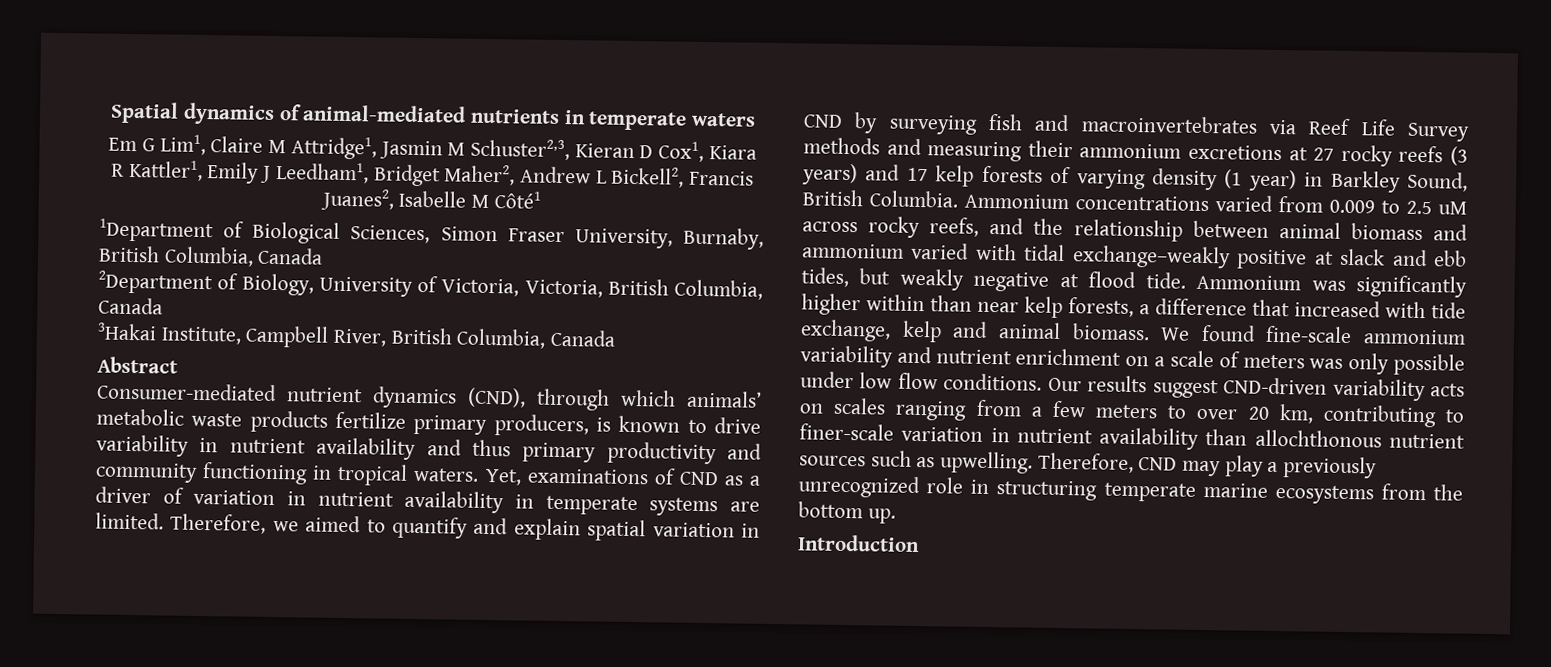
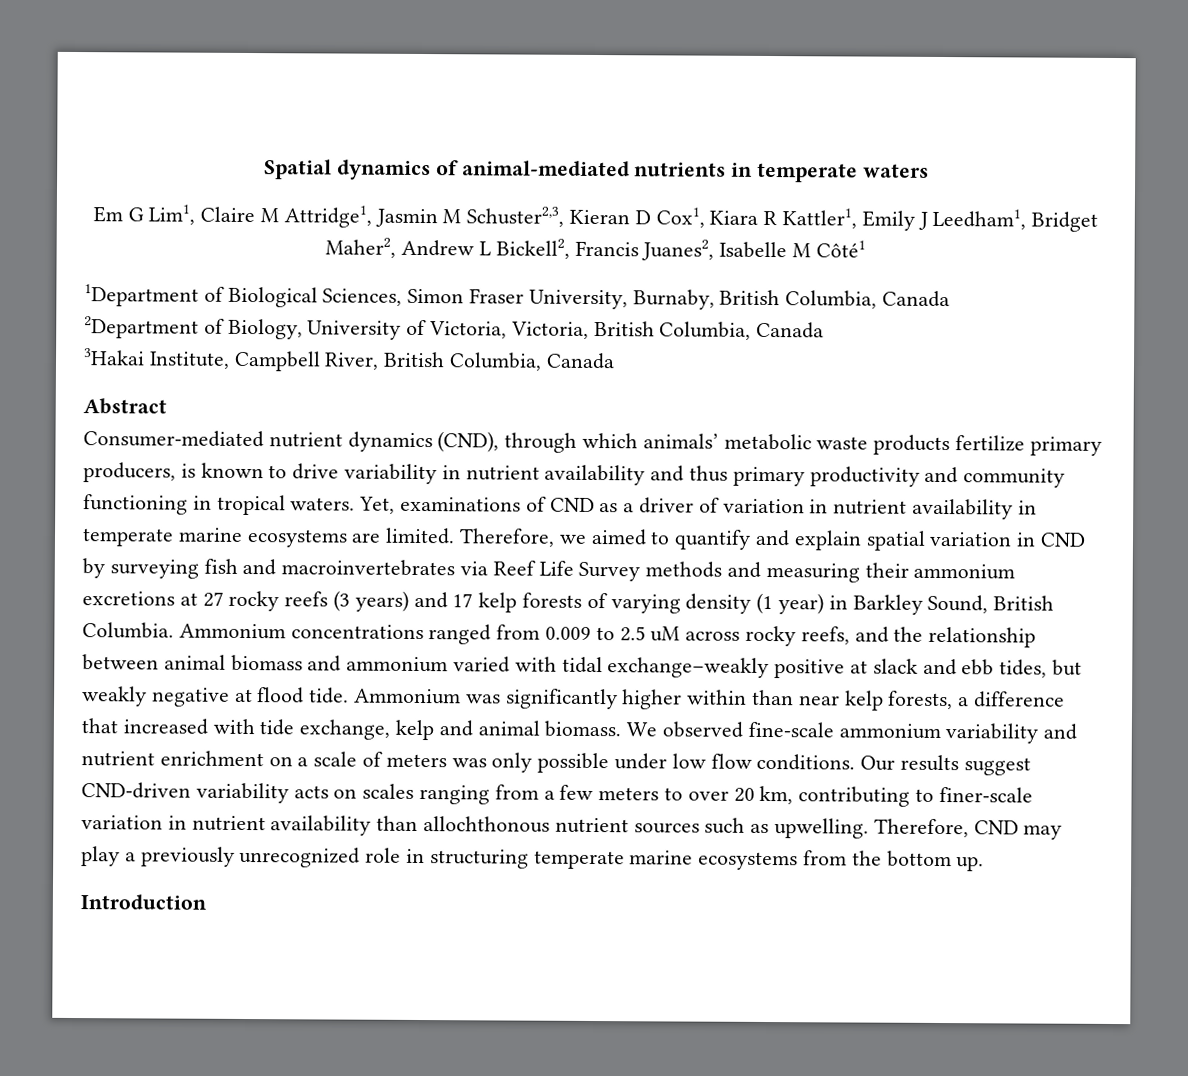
- Yet, examinations of CND as a driver of variation in nutrient availability in temperate systems are limited.
+ Yet, examinations of CND as a driver of variation in nutrient availability in temperate marine ecosystems are limited.
- Ammonium concentrations varied from 0.009 to 2.5 uM across rocky reefs, and the relationship between animal biomass and ammonium varied with tidal exchange–weakly positive at slack and ebb tides, but weakly negative at flood tide.
+ Ammonium concentrations ranged from 0.009 to 2.5 uM across rocky reefs, and the relationship between animal biomass and ammonium varied with tidal exchange–weakly positive at slack and ebb tides, but weakly negative at flood tide.
- We found fine-scale ammonium variability and nutrient enrichment on a scale of meters was only possible under low flow conditions.
+ We observed fine-scale ammonium variability and nutrient enrichment on a scale of meters was only possible under low flow conditions.

